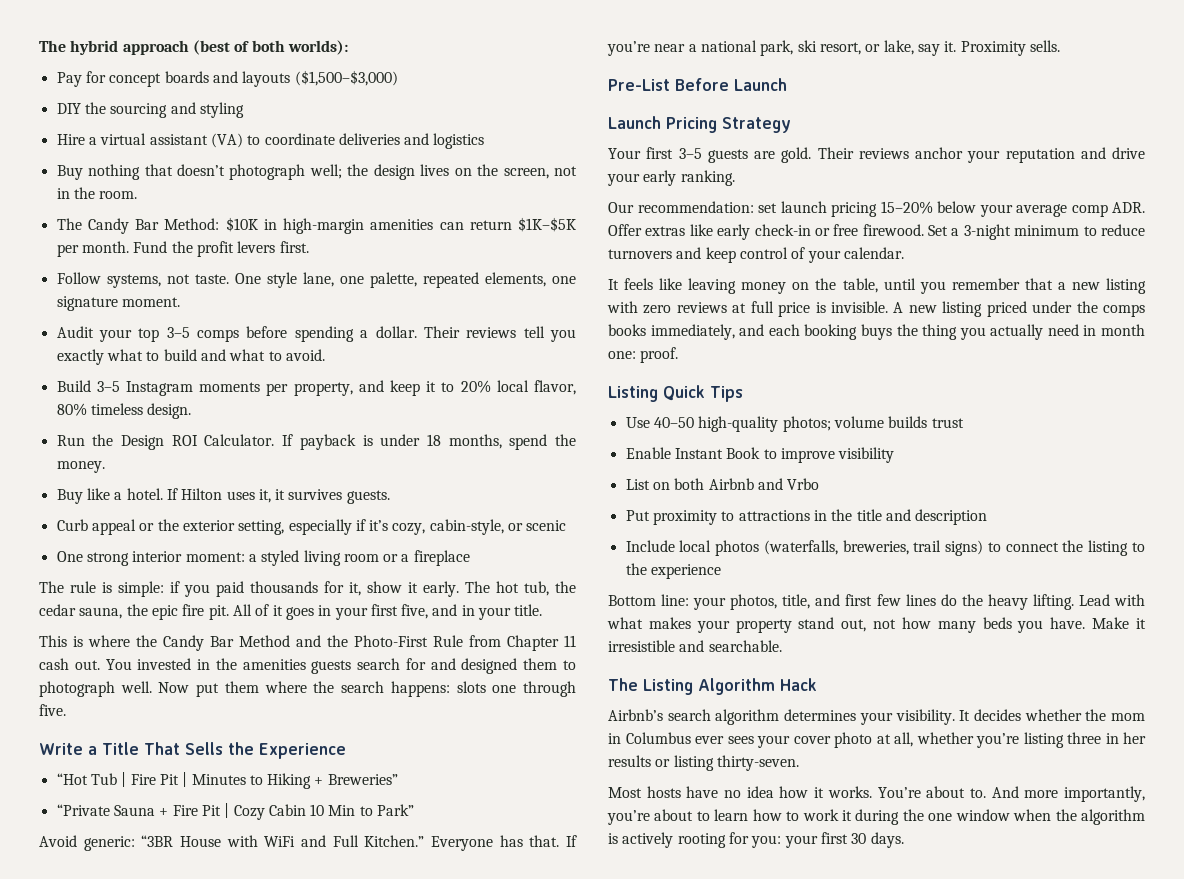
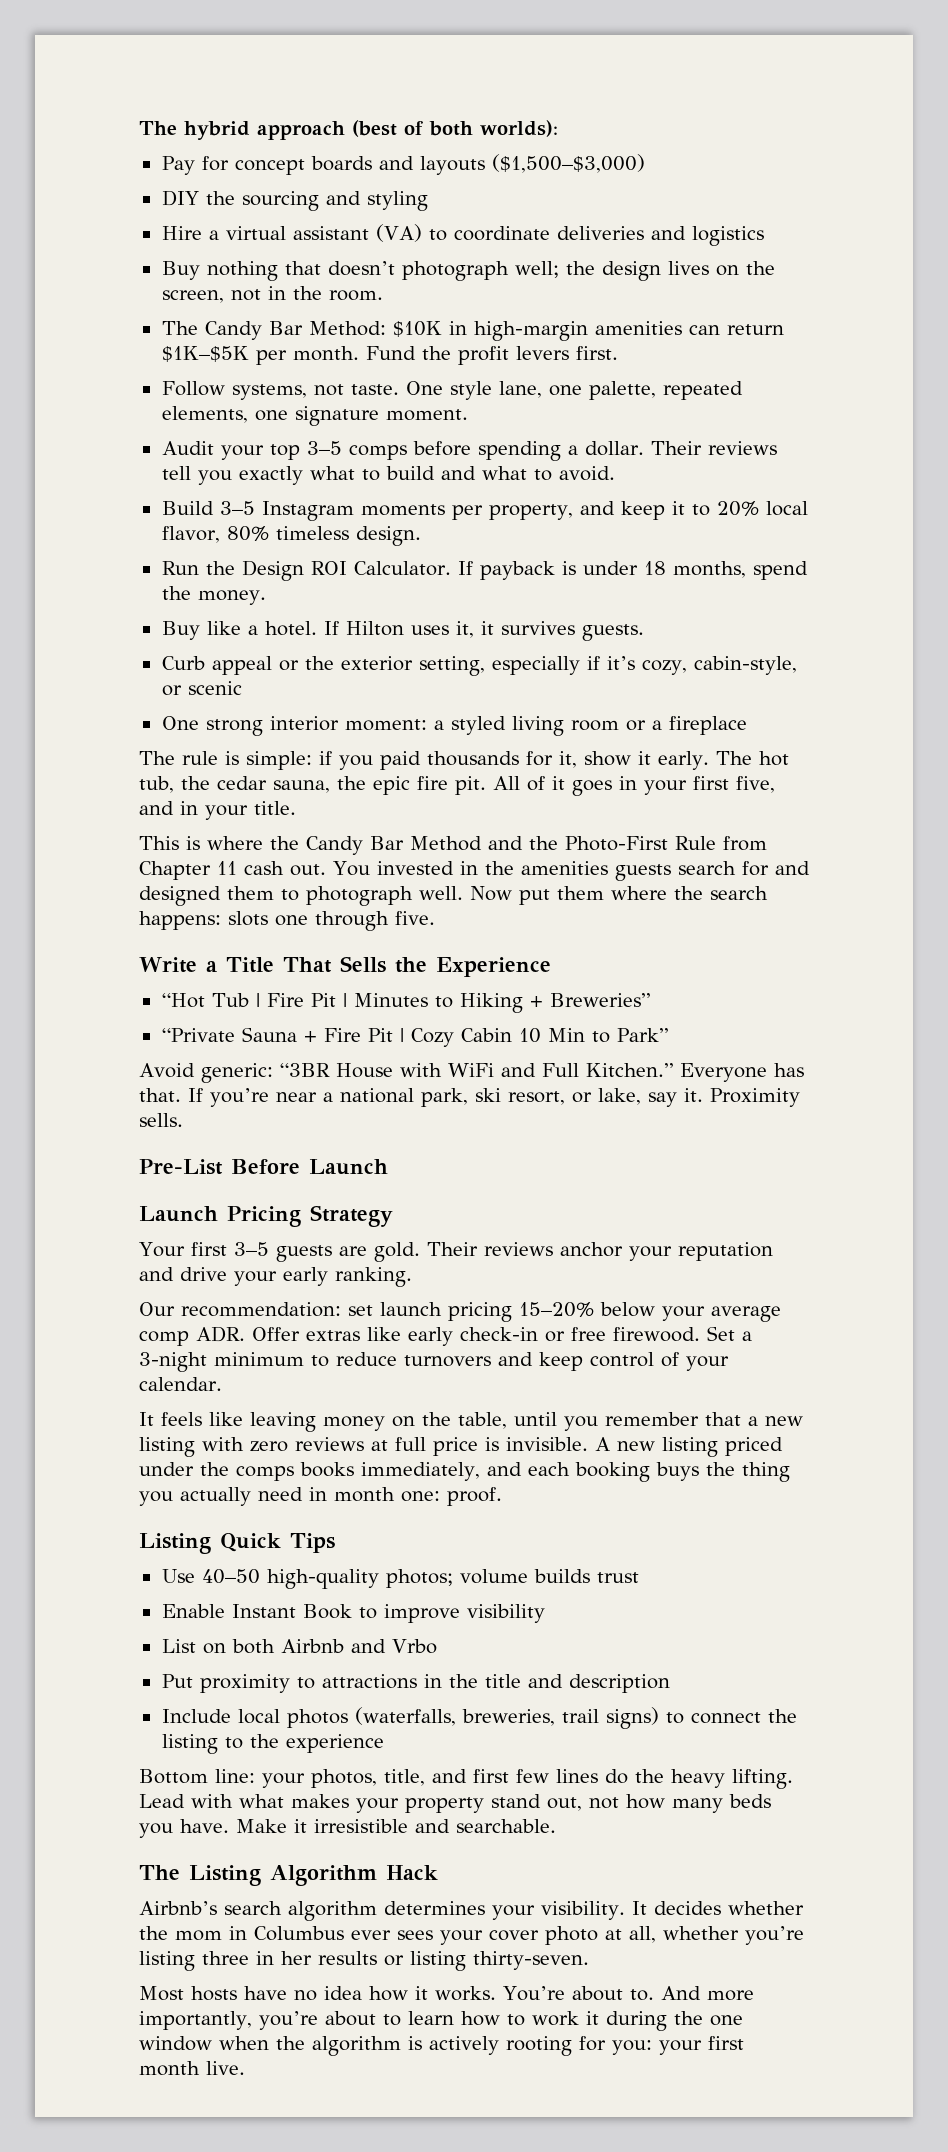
- And more importantly, you’re about to learn how to work it during the one window when the algorithm is actively rooting for you: your first 30 days.
+ And more importantly, you’re about to learn how to work it during the one window when the algorithm is actively rooting for you: your first month live.

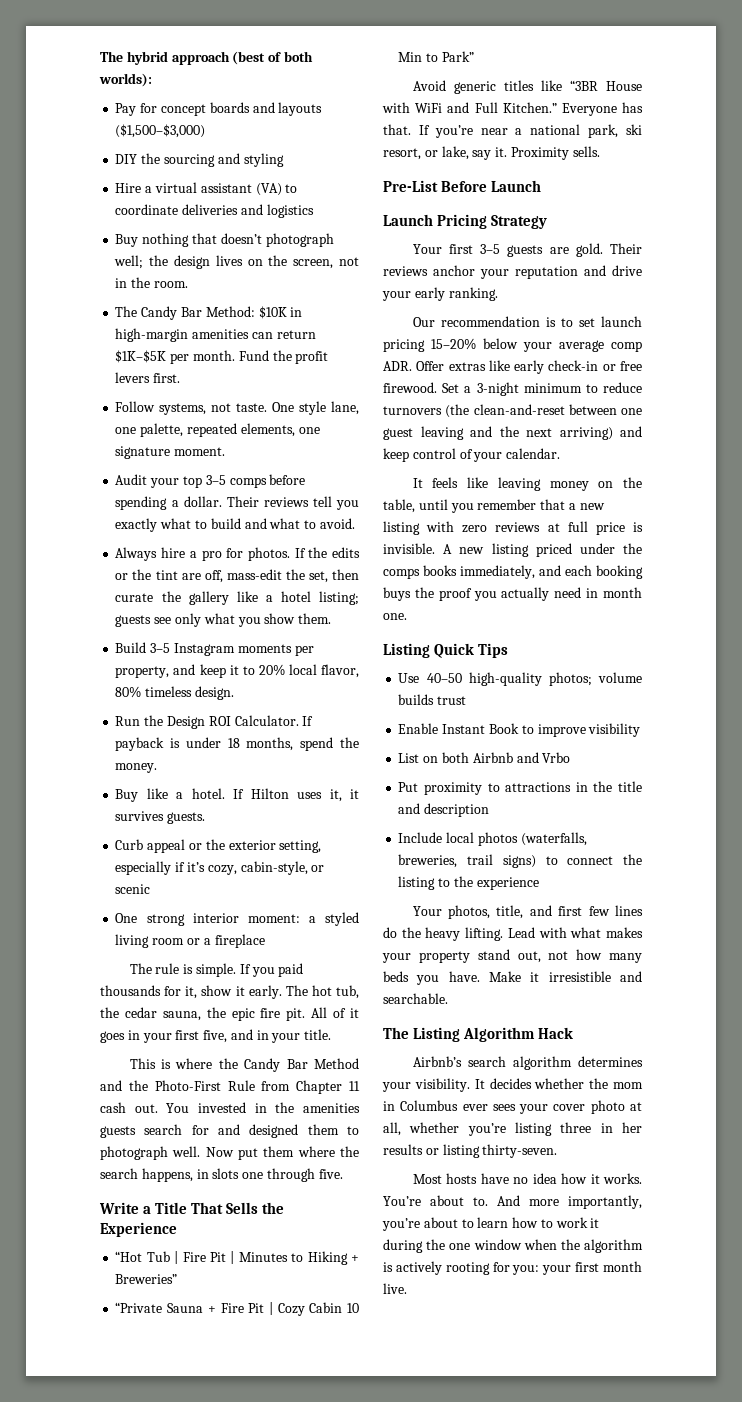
+ Always hire a pro for photos. If the edits or the tint are off, mass-edit the set, then curate the gallery like a hotel listing; guests see only what you show them.
- The rule is simple: if you paid thousands for it, show it early.
+ The rule is simple. If you paid thousands for it, show it early.
- Now put them where the search happens: slots one through five.
+ Now put them where the search happens, in slots one through five.
- Avoid generic: “3BR House with WiFi and Full Kitchen.”
+ Avoid generic titles like “3BR House with WiFi and Full Kitchen.”
- Our recommendation: set launch pricing 15–20% below your average comp ADR. Offer extras like early check-in or free firewood.
+ Our recommendation is to set launch pricing 15–20% below your average comp ADR. Offer extras like early check-in or free firewood.
- Set a 3-night minimum to reduce turnovers and keep control of your calendar.
+ Set a 3-night minimum to reduce turnovers (the clean-and-reset between one guest leaving and the next arriving) and keep control of your calendar.
- A new listing priced under the comps books immediately, and each booking buys the thing you actually need in month one: proof.
+ A new listing priced under the comps books immediately, and each booking buys the proof you actually need in month one.
- Bottom line: your photos, title, and first few lines do the heavy lifting.
+ Your photos, title, and first few lines do the heavy lifting.

